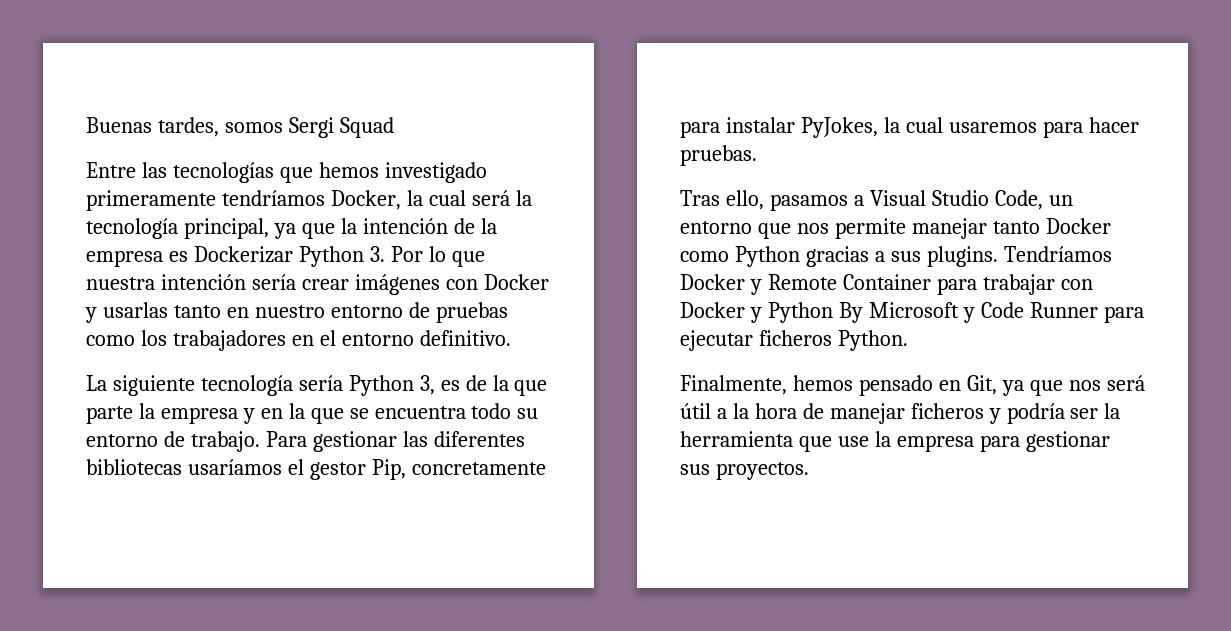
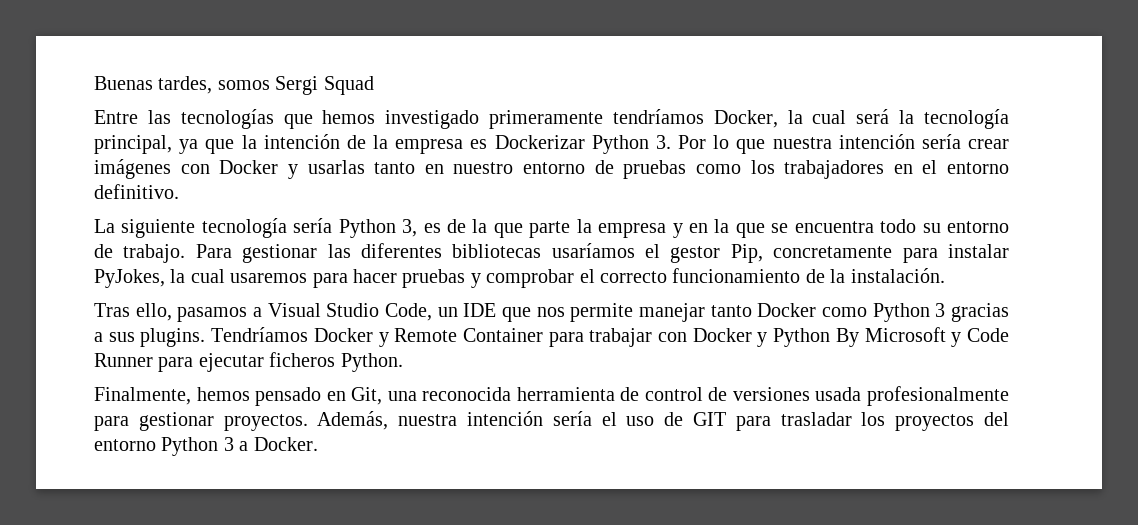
- Para gestionar las diferentes bibliotecas usaríamos el gestor Pip, concretamente para instalar PyJokes, la cual usaremos para hacer pruebas.
+ Para gestionar las diferentes bibliotecas usaríamos el gestor Pip, concretamente para instalar PyJokes, la cual usaremos para hacer pruebas y comprobar el correcto funcionamiento de la instalación.
- Tras ello, pasamos a Visual Studio Code, un entorno que nos permite manejar tanto Docker como Python gracias a sus plugins.
+ Tras ello, pasamos a Visual Studio Code, un IDE que nos permite manejar tanto Docker como Python 3 gracias a sus plugins.
- Finalmente, hemos pensado en Git, ya que nos será útil a la hora de manejar ficheros y podría ser la herramienta que use la empresa para gestionar sus proyectos.
+ Finalmente, hemos pensado en Git, una reconocida herramienta de control de versiones usada profesionalmente para gestionar proyectos. Además, nuestra intención sería el uso de GIT para trasladar los proyectos del entorno Python 3 a Docker.

